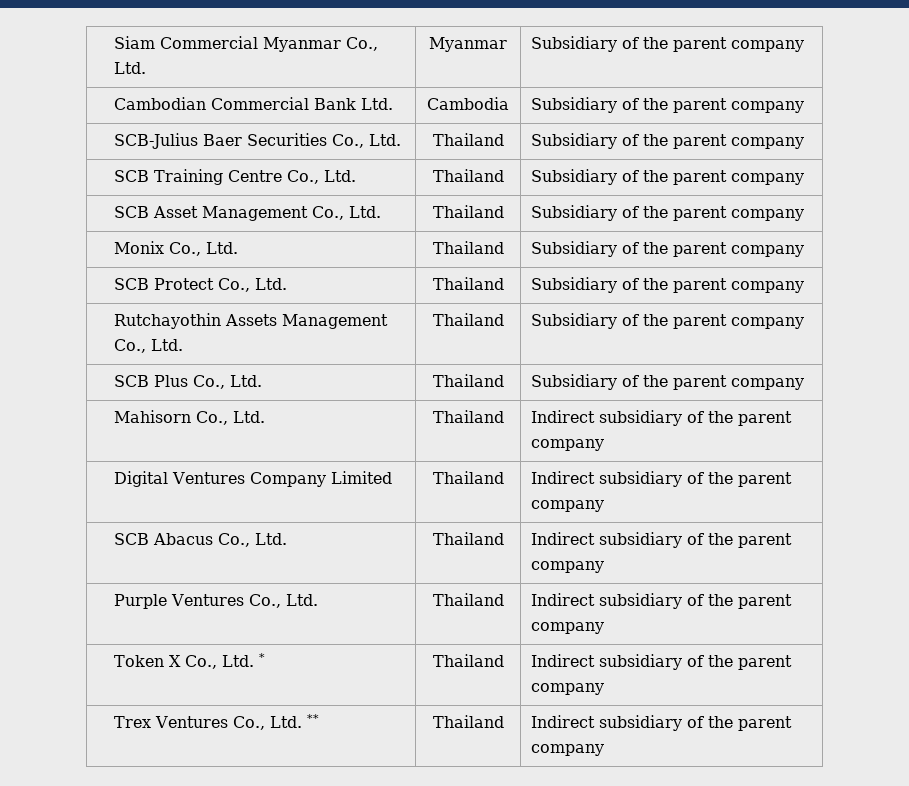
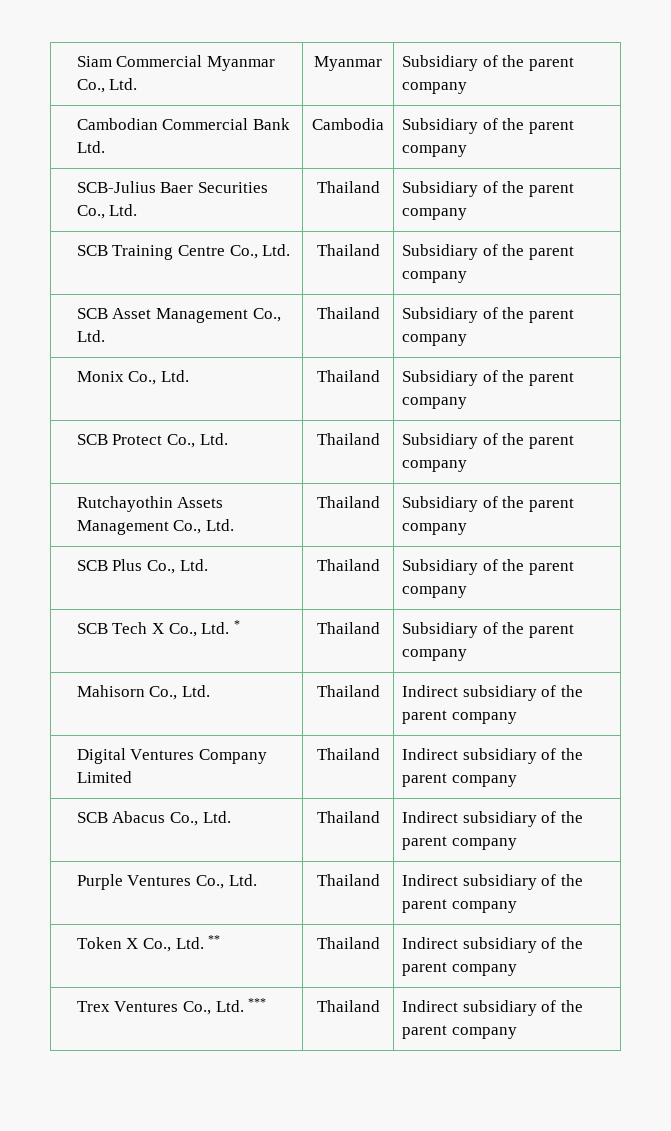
+ SCB Tech X Co., Ltd. * | Thailand | Subsidiary of the parent company
- Token X Co., Ltd. * | Thailand | Indirect subsidiary of the parent company
+ Token X Co., Ltd. ** | Thailand | Indirect subsidiary of the parent company
- Trex Ventures Co., Ltd. ** | Thailand | Indirect subsidiary of the parent company
+ Trex Ventures Co., Ltd. *** | Thailand | Indirect subsidiary of the parent company

